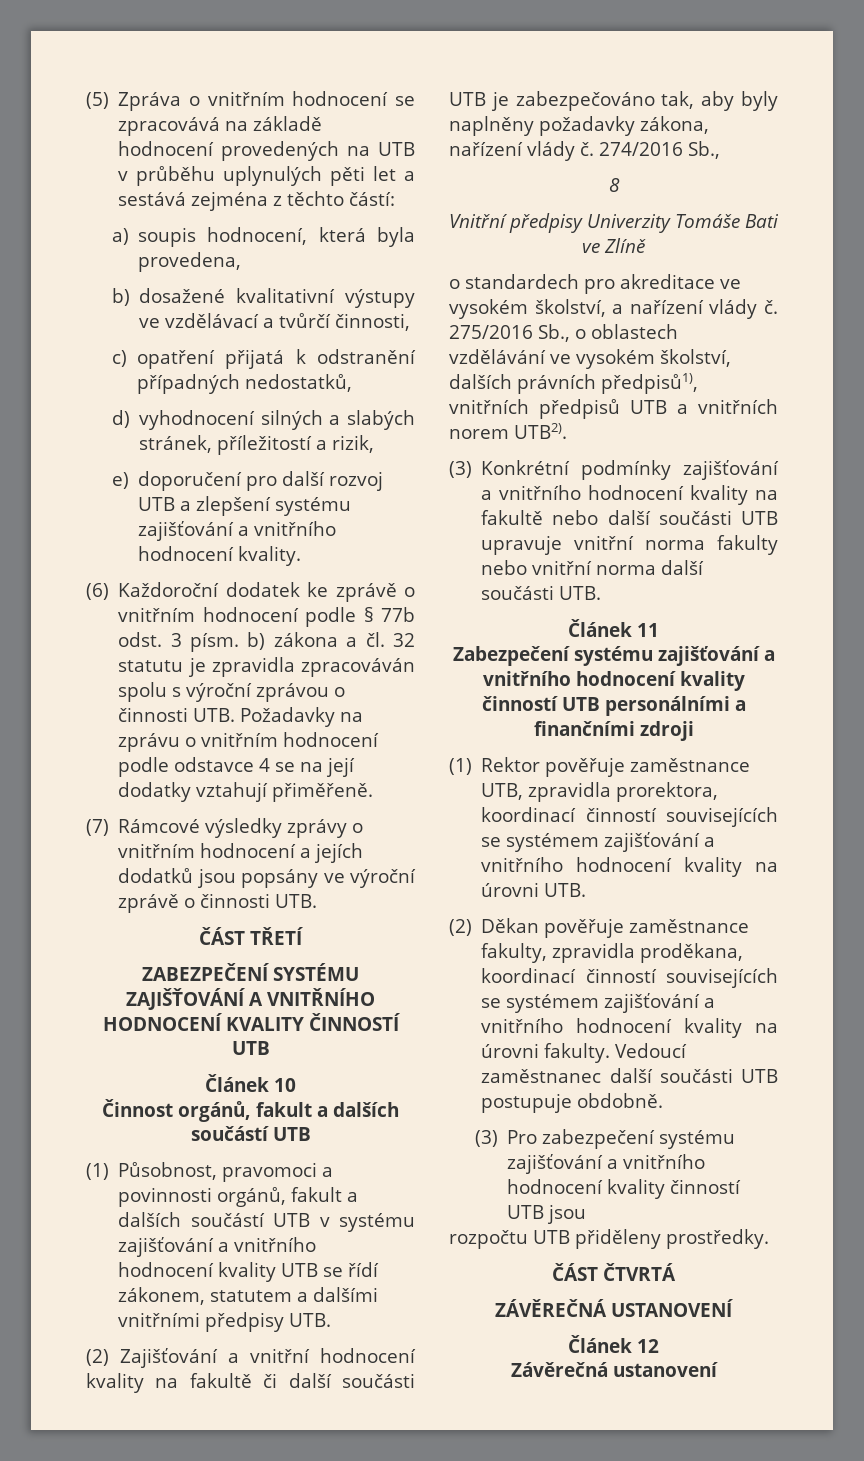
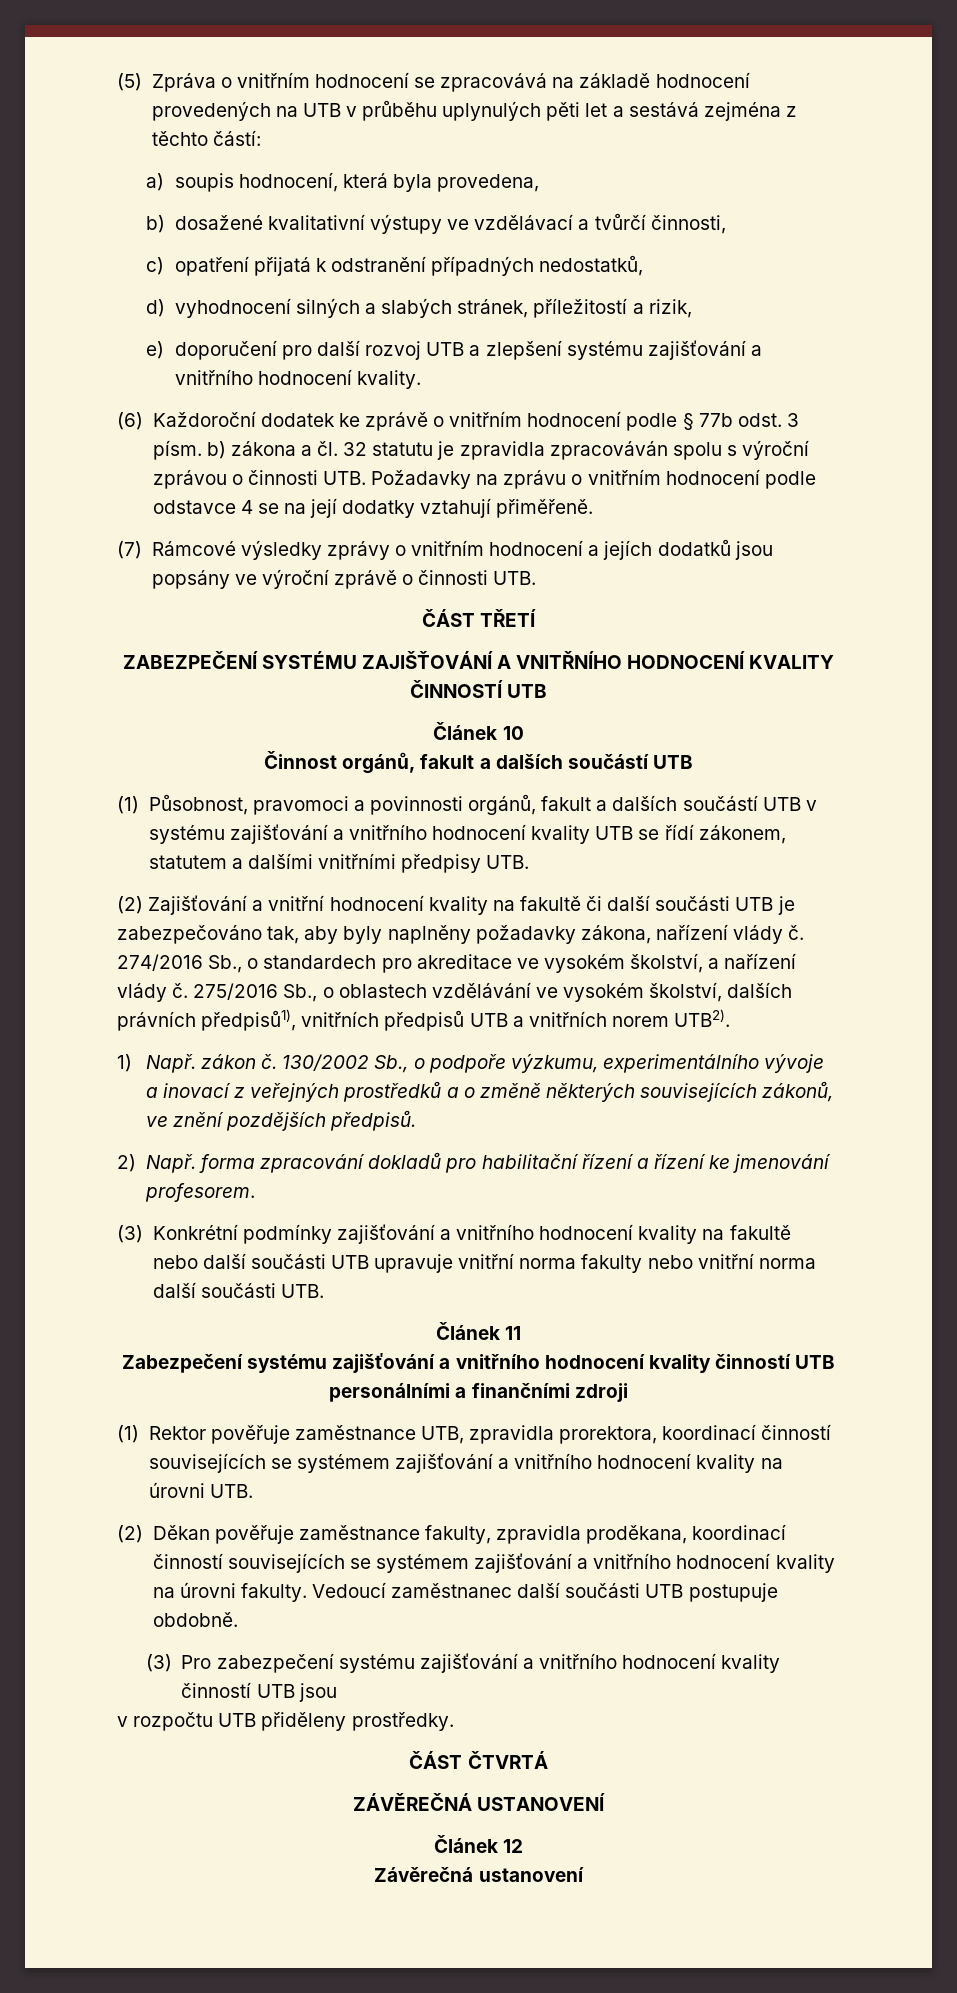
- 274/2016 Sb.,
- 8
- Vnitřní předpisy Univerzity Tomáše Bati ve Zlíně
- o standardech pro akreditace ve vysokém školství, a nařízení vlády č.
+ 274/2016 Sb., o standardech pro akreditace ve vysokém školství, a nařízení vlády č.
+ 1) Např. zákon č. 130/2002 Sb., o podpoře výzkumu, experimentálního vývoje a inovací z veřejných prostředků a o změně některých souvisejících zákonů, ve znění pozdějších předpisů.
+ 2) Např. forma zpracování dokladů pro habilitační řízení a řízení ke jmenování profesorem.
- rozpočtu UTB přiděleny prostředky.
+ v rozpočtu UTB přiděleny prostředky.

